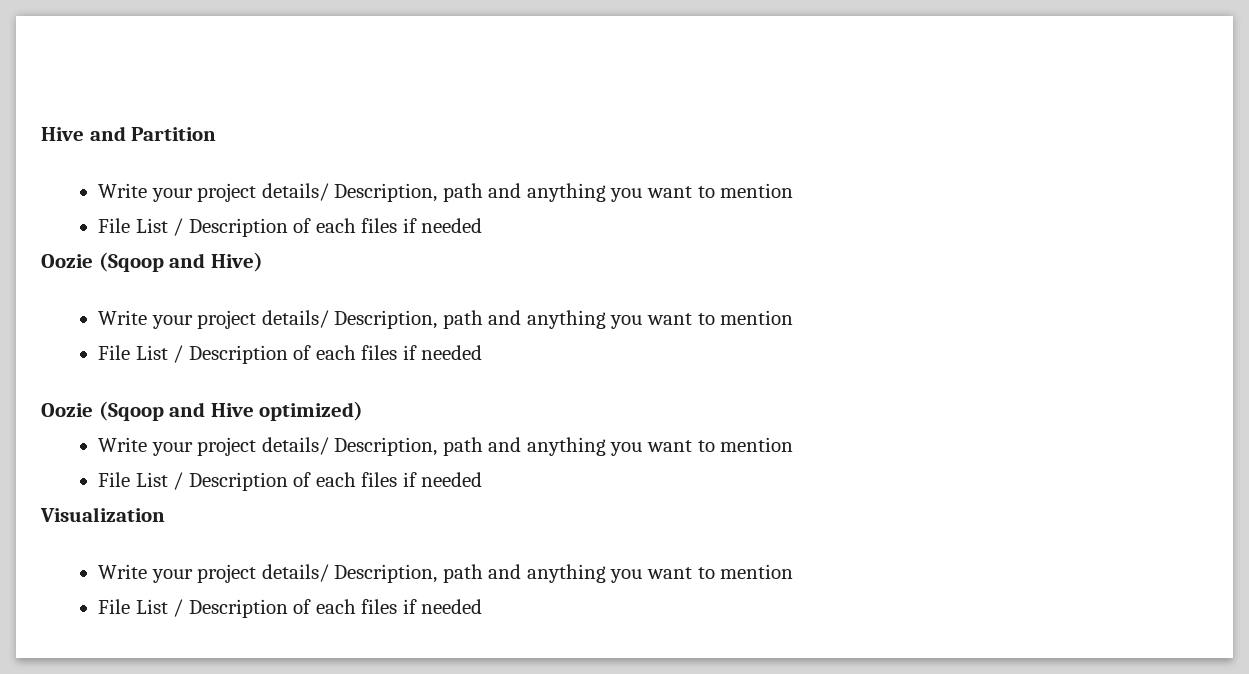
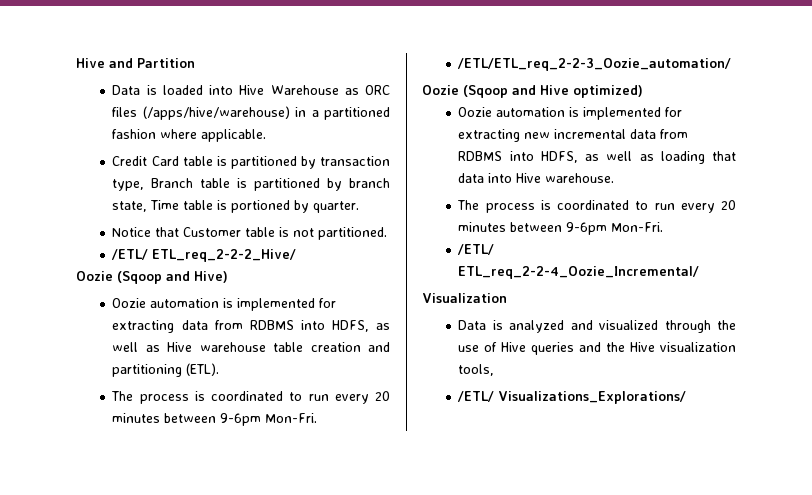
  Hive and Partition
- Write your project details/ Description, path and anything you want to mention
- File List / Description of each files if needed
+ Data is loaded into Hive Warehouse as ORC files (/apps/hive/warehouse) in a partitioned fashion where applicable.
+ Credit Card table is partitioned by transaction type, Branch table is partitioned by branch state, Time table is portioned by quarter.
+ Notice that Customer table is not partitioned.
+ /ETL/ ETL_req_2-2-2_Hive/
  Oozie (Sqoop and Hive)
- Write your project details/ Description, path and anything you want to mention
- File List / Description of each files if needed
+ Oozie automation is implemented for extracting data from RDBMS into HDFS, as well as Hive warehouse table creation and partitioning (ETL).
+ The process is coordinated to run every 20 minutes between 9-6pm Mon-Fri.
+ /ETL/ETL_req_2-2-3_Oozie_automation/
  Oozie (Sqoop and Hive optimized)
- Write your project details/ Description, path and anything you want to mention
- File List / Description of each files if needed
+ Oozie automation is implemented for extracting new incremental data from RDBMS into HDFS, as well as loading that data into Hive warehouse.
+ The process is coordinated to run every 20 minutes between 9-6pm Mon-Fri.
+ /ETL/ ETL_req_2-2-4_Oozie_Incremental/
  Visualization
- Write your project details/ Description, path and anything you want to mention
- File List / Description of each files if needed
+ Data is analyzed and visualized through the use of Hive queries and the Hive visualization tools,
+ /ETL/ Visualizations_Explorations/

